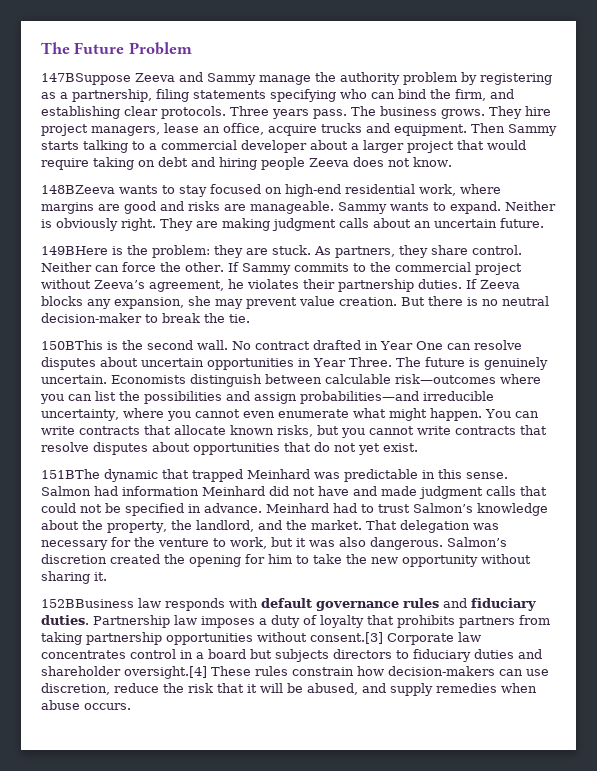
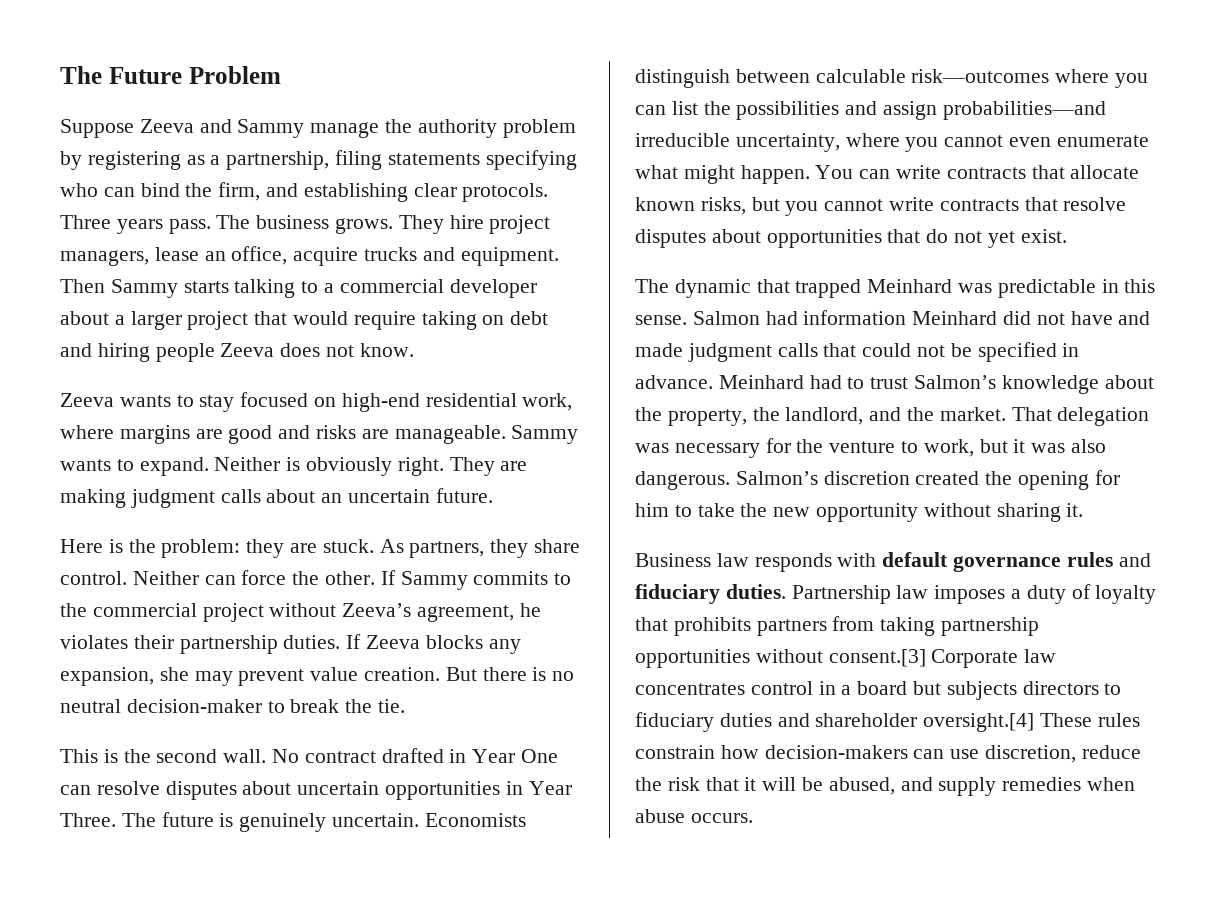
- 147BSuppose Zeeva and Sammy manage the authority problem by registering as a partnership, filing statements specifying who can bind the firm, and establishing clear protocols.
+ Suppose Zeeva and Sammy manage the authority problem by registering as a partnership, filing statements specifying who can bind the firm, and establishing clear protocols.
- 148BZeeva wants to stay focused on high-end residential work, where margins are good and risks are manageable.
+ Zeeva wants to stay focused on high-end residential work, where margins are good and risks are manageable.
- 149BHere is the problem: they are stuck.
+ Here is the problem: they are stuck.
- 150BThis is the second wall.
+ This is the second wall.
- 151BThe dynamic that trapped Meinhard was predictable in this sense.
+ The dynamic that trapped Meinhard was predictable in this sense.
- 152BBusiness law responds with default governance rules and fiduciary duties.
+ Business law responds with default governance rules and fiduciary duties.

